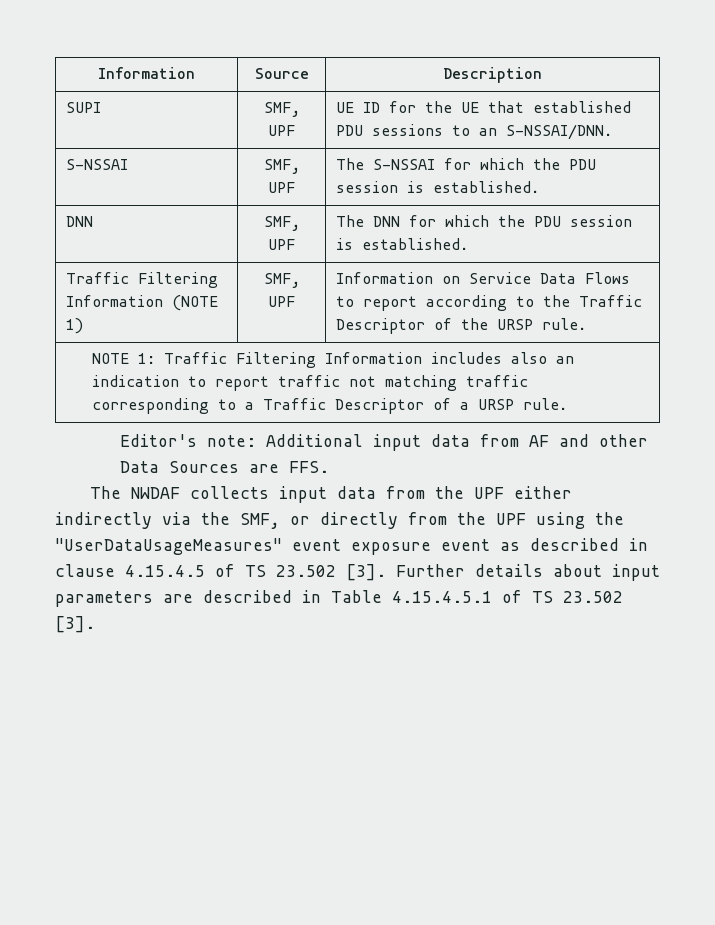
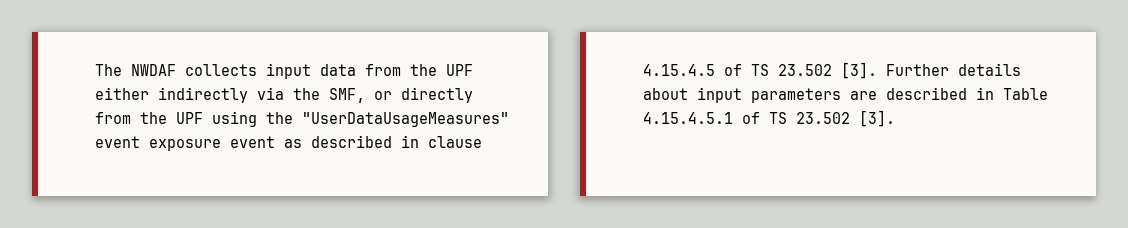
- Information | Source | Description
- SUPI | SMF, UPF | UE ID for the UE that established PDU sessions to an S-NSSAI/DNN.
- S-NSSAI | SMF, UPF | The S-NSSAI for which the PDU session is established.
- DNN | SMF, UPF | The DNN for which the PDU session is established.
- Traffic Filtering Information (NOTE 1) | SMF, UPF | Information on Service Data Flows to report according to the Traffic Descriptor of the URSP rule.
- NOTE 1: Traffic Filtering Information includes also an indication to report traffic not matching traffic corresponding to a Traffic Descriptor of a URSP rule.
- Editor's note: Additional input data from AF and other Data Sources are FFS.

